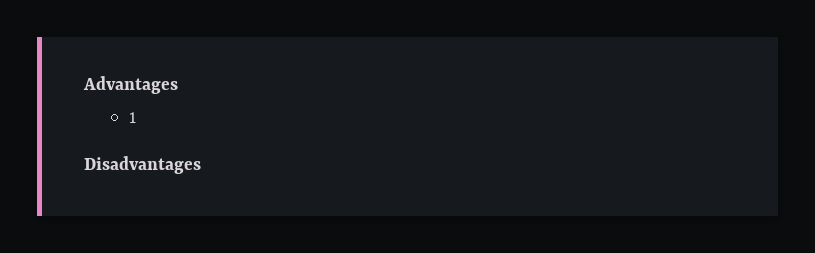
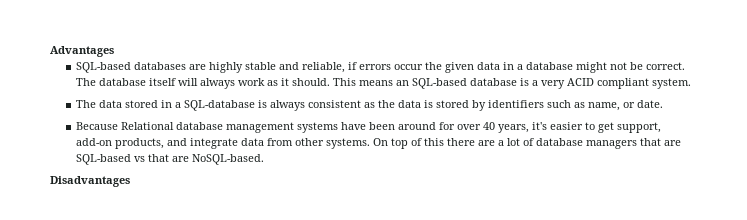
- 1
+ SQL-based databases are highly stable and reliable, if errors occur the given data in a database might not be correct. The database itself will always work as it should. This means an SQL-based database is a very ACID compliant system.
+ The data stored in a SQL-database is always consistent as the data is stored by identifiers such as name, or date.
+ Because Relational database management systems have been around for over 40 years, it's easier to get support, add-on products, and integrate data from other systems. On top of this there are a lot of database managers that are SQL-based vs that are NoSQL-based.

